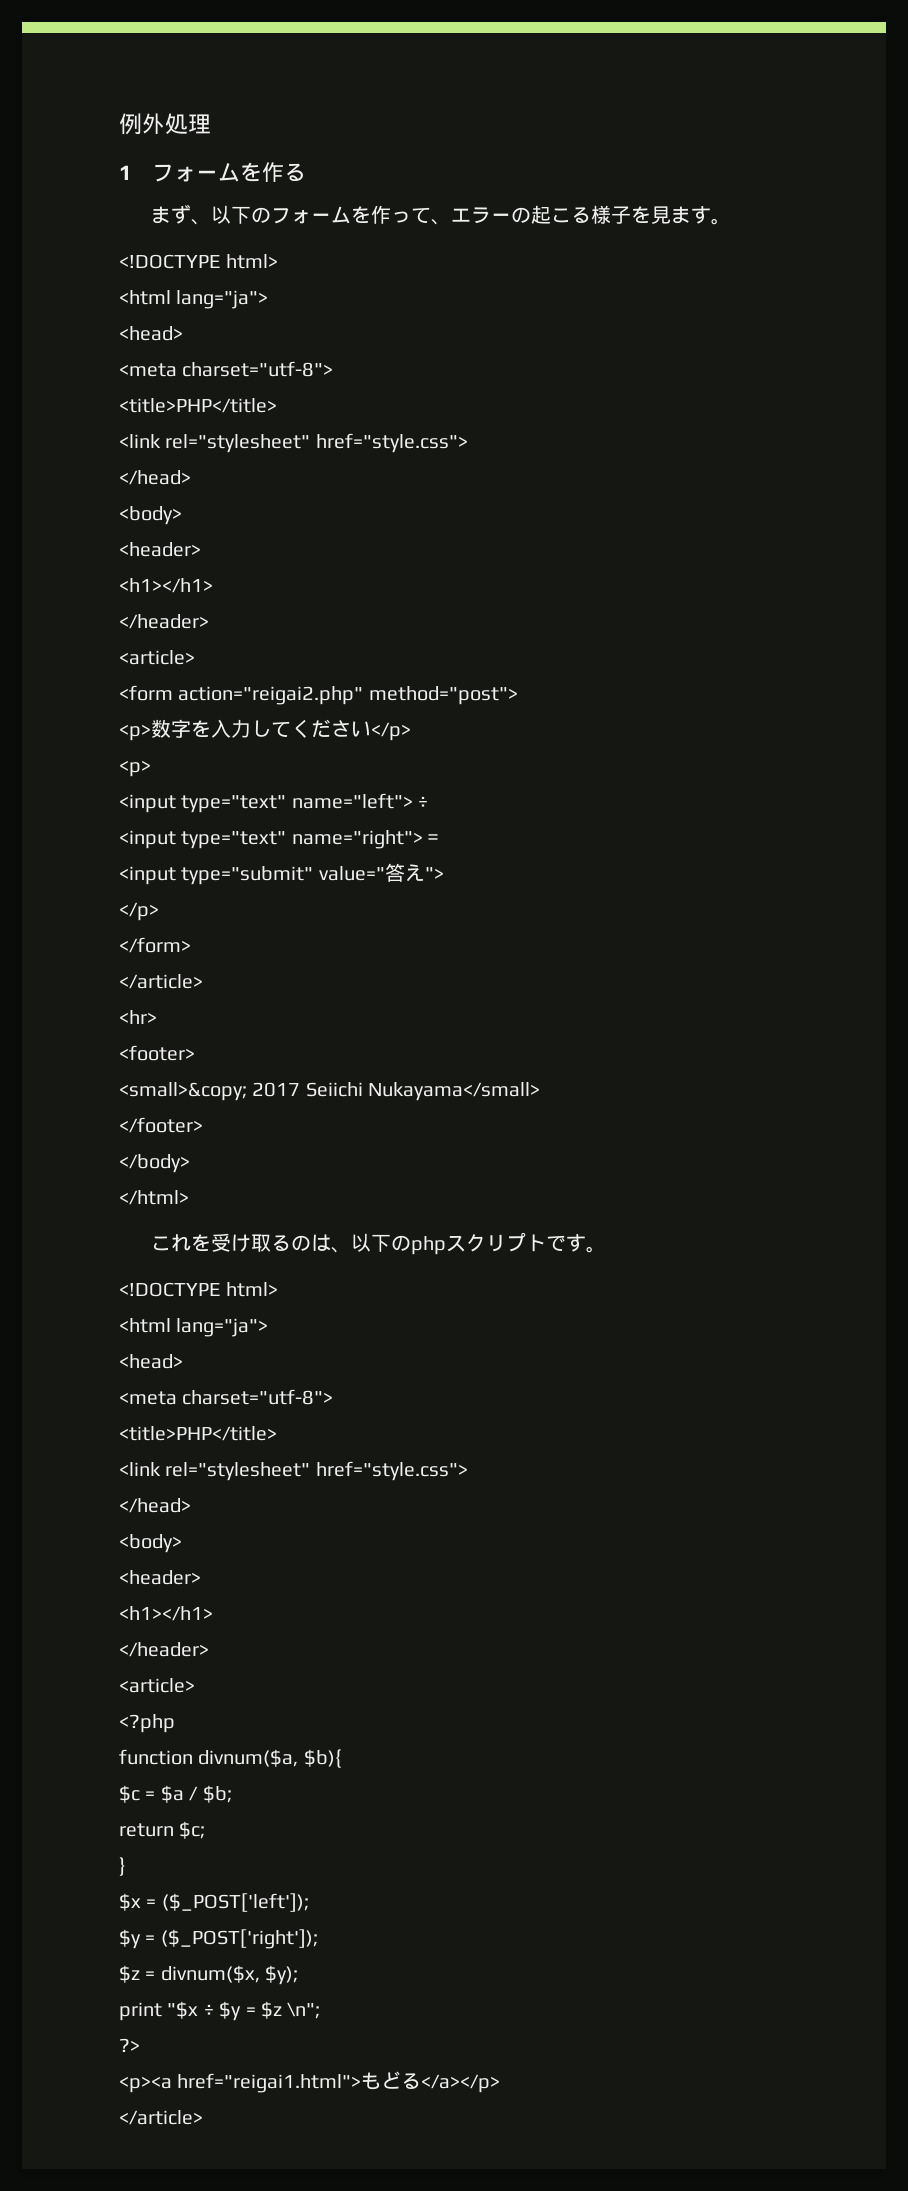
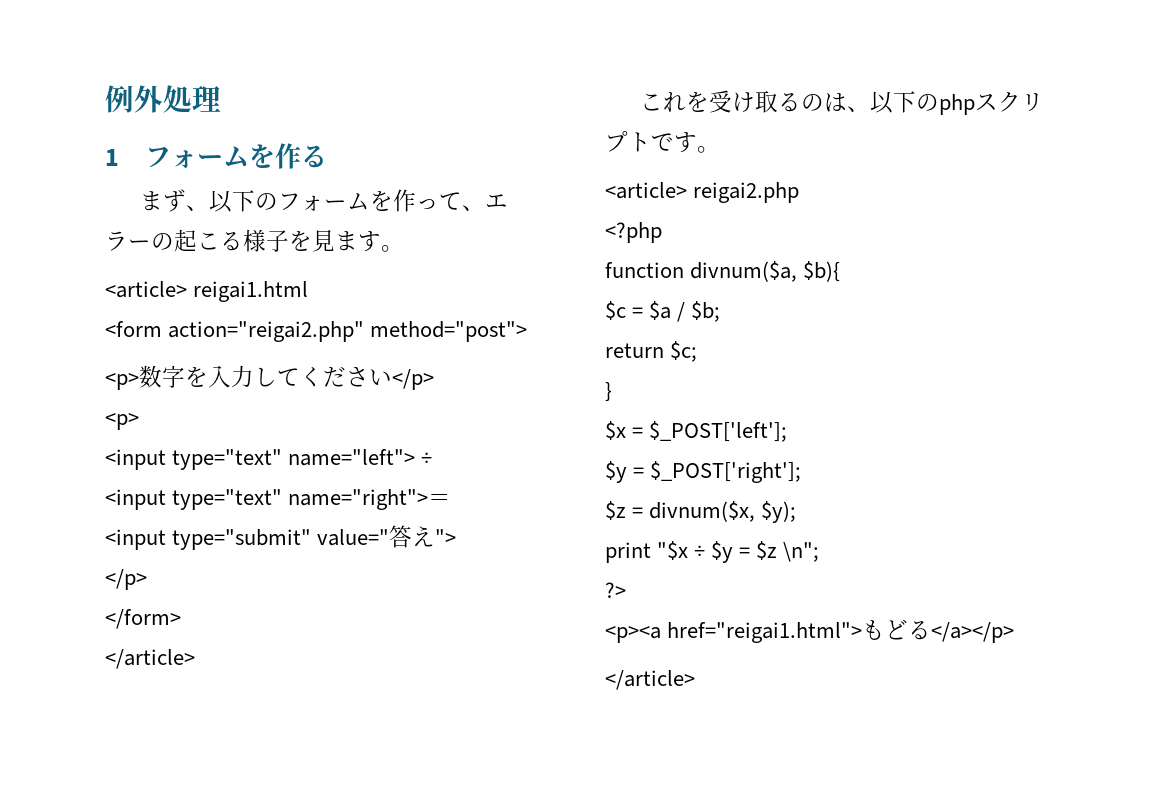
  まず、以下のフォームを作って、エラーの起こる様子を見ます。
- <!DOCTYPE html>
- <html lang="ja">
- <head>
- <meta charset="utf-8">
- <title>PHP</title>
- <link rel="stylesheet" href="style.css">
- </head>
- <body>
- <header>
- <h1></h1>
- </header>
- <article>
+ <article> reigai1.html
- <hr>
- <footer>
- <small>&copy; 2017 Seiichi Nukayama</small>
- </footer>
- </body>
- </html>
  これを受け取るのは、以下のphpスクリプトです。
- <!DOCTYPE html>
- <html lang="ja">
- <head>
- <meta charset="utf-8">
- <title>PHP</title>
- <link rel="stylesheet" href="style.css">
- </head>
- <body>
- <header>
- <h1></h1>
- </header>
- <article>
+ <article> reigai2.php
- $x = ($_POST['left']);
- $y = ($_POST['right']);
+ $x = $_POST['left'];
+ $y = $_POST['right'];

